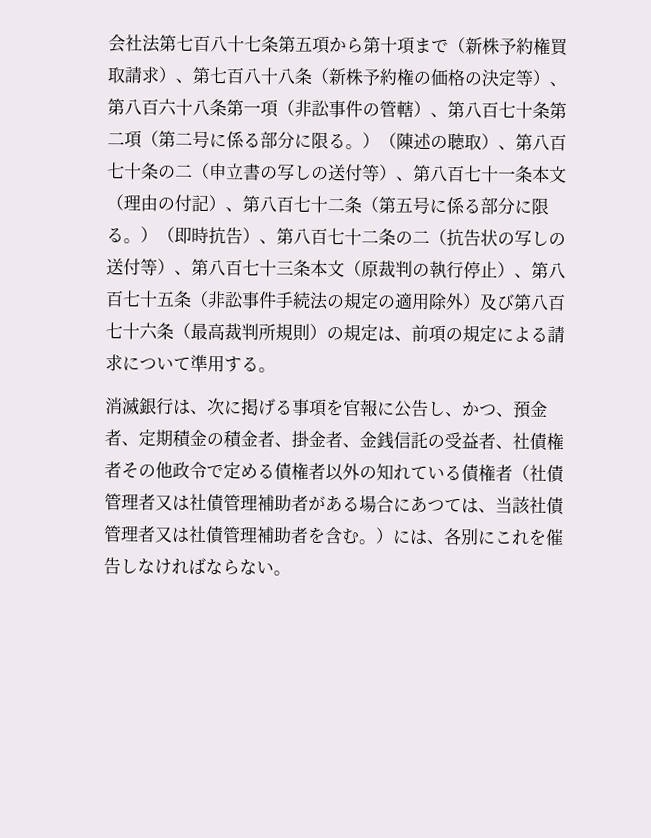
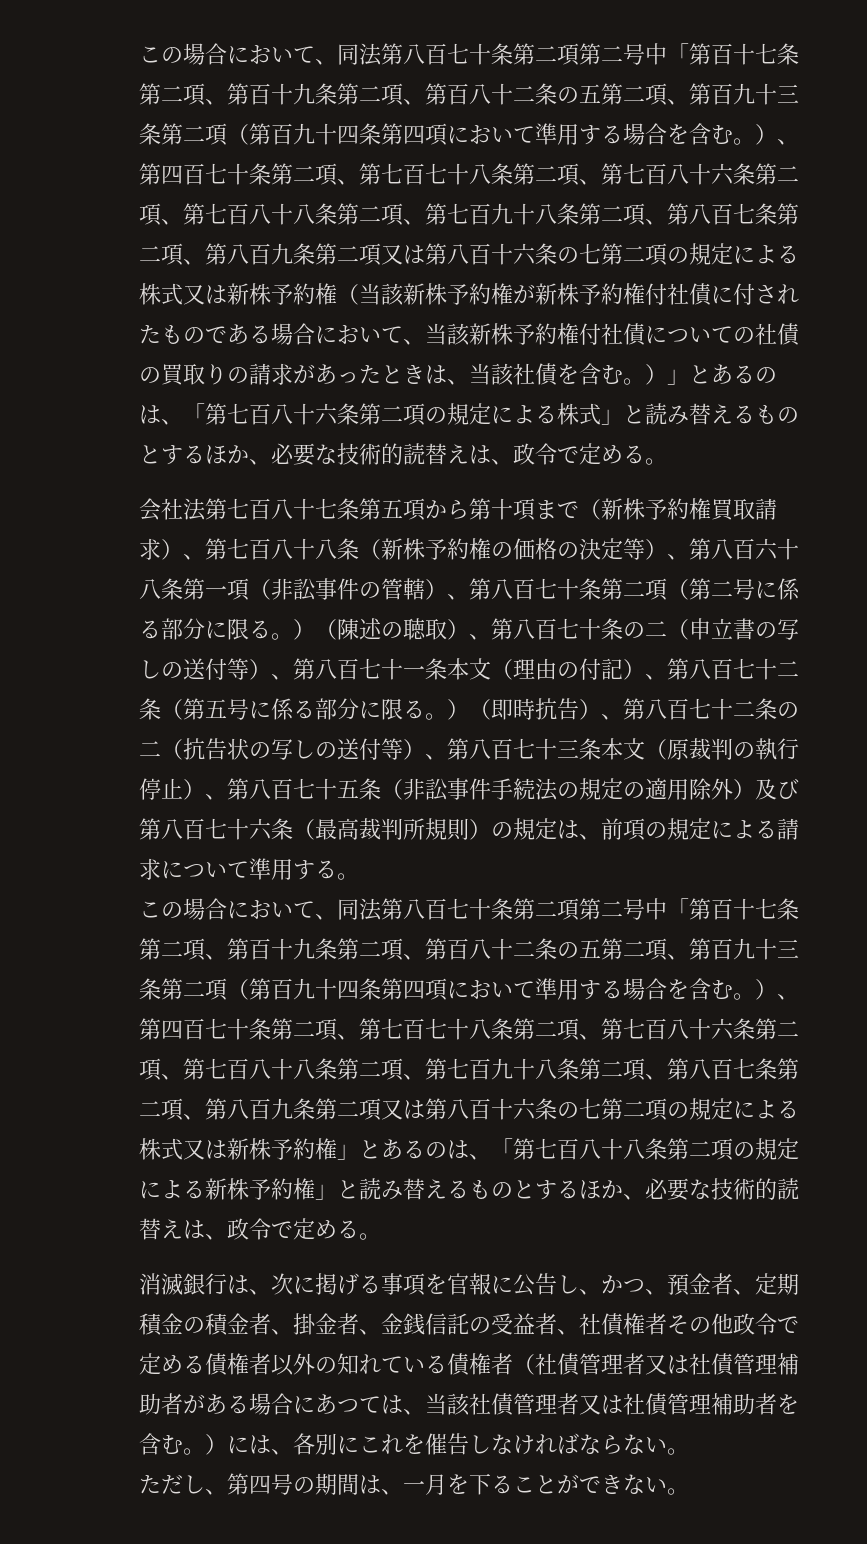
+ この場合において、同法第八百七十条第二項第二号中「第百十七条第二項、第百十九条第二項、第百八十二条の五第二項、第百九十三条第二項（第百九十四条第四項において準用する場合を含む。）、第四百七十条第二項、第七百七十八条第二項、第七百八十六条第二項、第七百八十八条第二項、第七百九十八条第二項、第八百七条第二項、第八百九条第二項又は第八百十六条の七第二項の規定による株式又は新株予約権（当該新株予約権が新株予約権付社債に付されたものである場合において、当該新株予約権付社債についての社債の買取りの請求があったときは、当該社債を含む。）」とあるのは、「第七百八十六条第二項の規定による株式」と読み替えるものとするほか、必要な技術的読替えは、政令で定める。
+ この場合において、同法第八百七十条第二項第二号中「第百十七条第二項、第百十九条第二項、第百八十二条の五第二項、第百九十三条第二項（第百九十四条第四項において準用する場合を含む。）、第四百七十条第二項、第七百七十八条第二項、第七百八十六条第二項、第七百八十八条第二項、第七百九十八条第二項、第八百七条第二項、第八百九条第二項又は第八百十六条の七第二項の規定による株式又は新株予約権」とあるのは、「第七百八十八条第二項の規定による新株予約権」と読み替えるものとするほか、必要な技術的読替えは、政令で定める。
+ ただし、第四号の期間は、一月を下ることができない。

